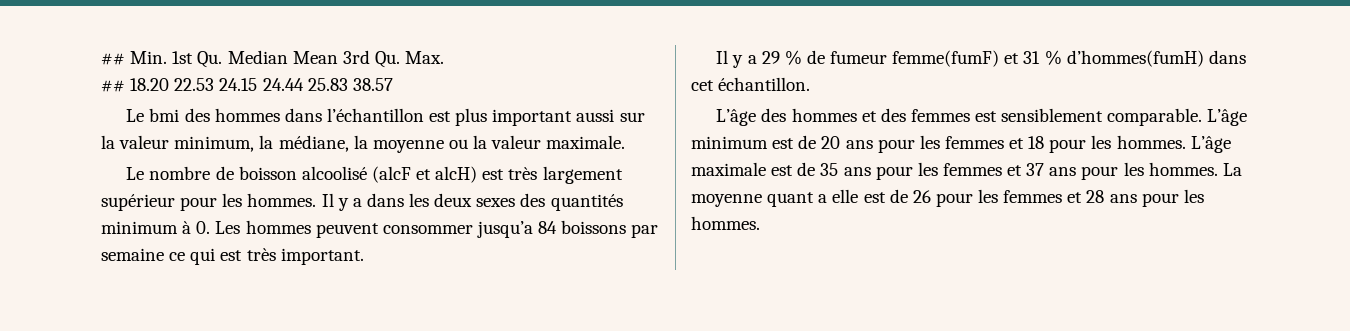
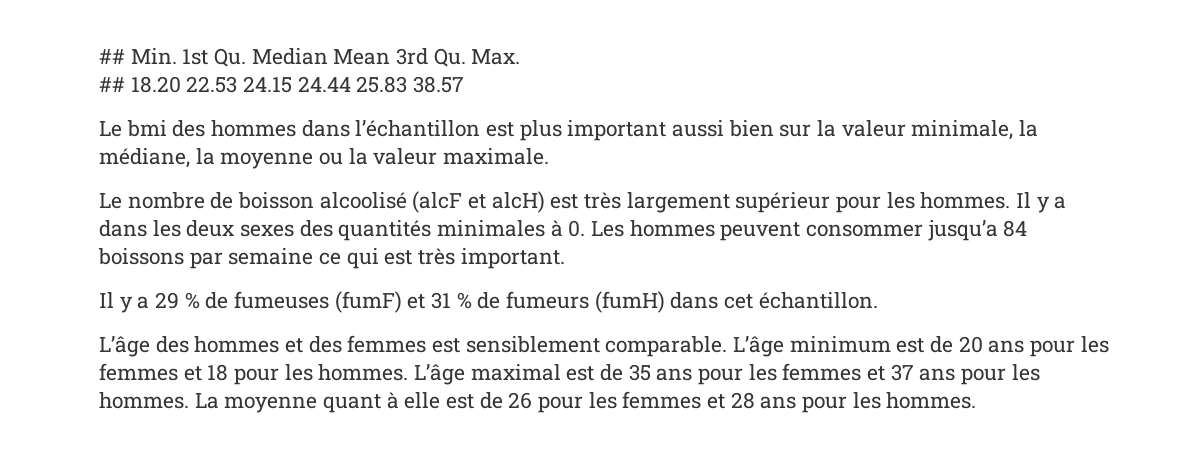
- Le bmi des hommes dans l’échantillon est plus important aussi sur la valeur minimum, la médiane, la moyenne ou la valeur maximale.
+ Le bmi des hommes dans l’échantillon est plus important aussi bien sur la valeur minimale, la médiane, la moyenne ou la valeur maximale.
- Il y a dans les deux sexes des quantités minimum à 0. Les hommes peuvent consommer jusqu’a 84 boissons par semaine ce qui est très important.
+ Il y a dans les deux sexes des quantités minimales à 0. Les hommes peuvent consommer jusqu’a 84 boissons par semaine ce qui est très important.
- Il y a 29 % de fumeur femme(fumF) et 31 % d’hommes(fumH) dans cet échantillon.
+ Il y a 29 % de fumeuses (fumF) et 31 % de fumeurs (fumH) dans cet échantillon.
- L’âge maximale est de 35 ans pour les femmes et 37 ans pour les hommes.
+ L’âge maximal est de 35 ans pour les femmes et 37 ans pour les hommes.
- La moyenne quant a elle est de 26 pour les femmes et 28 ans pour les hommes.
+ La moyenne quant à elle est de 26 pour les femmes et 28 ans pour les hommes.

